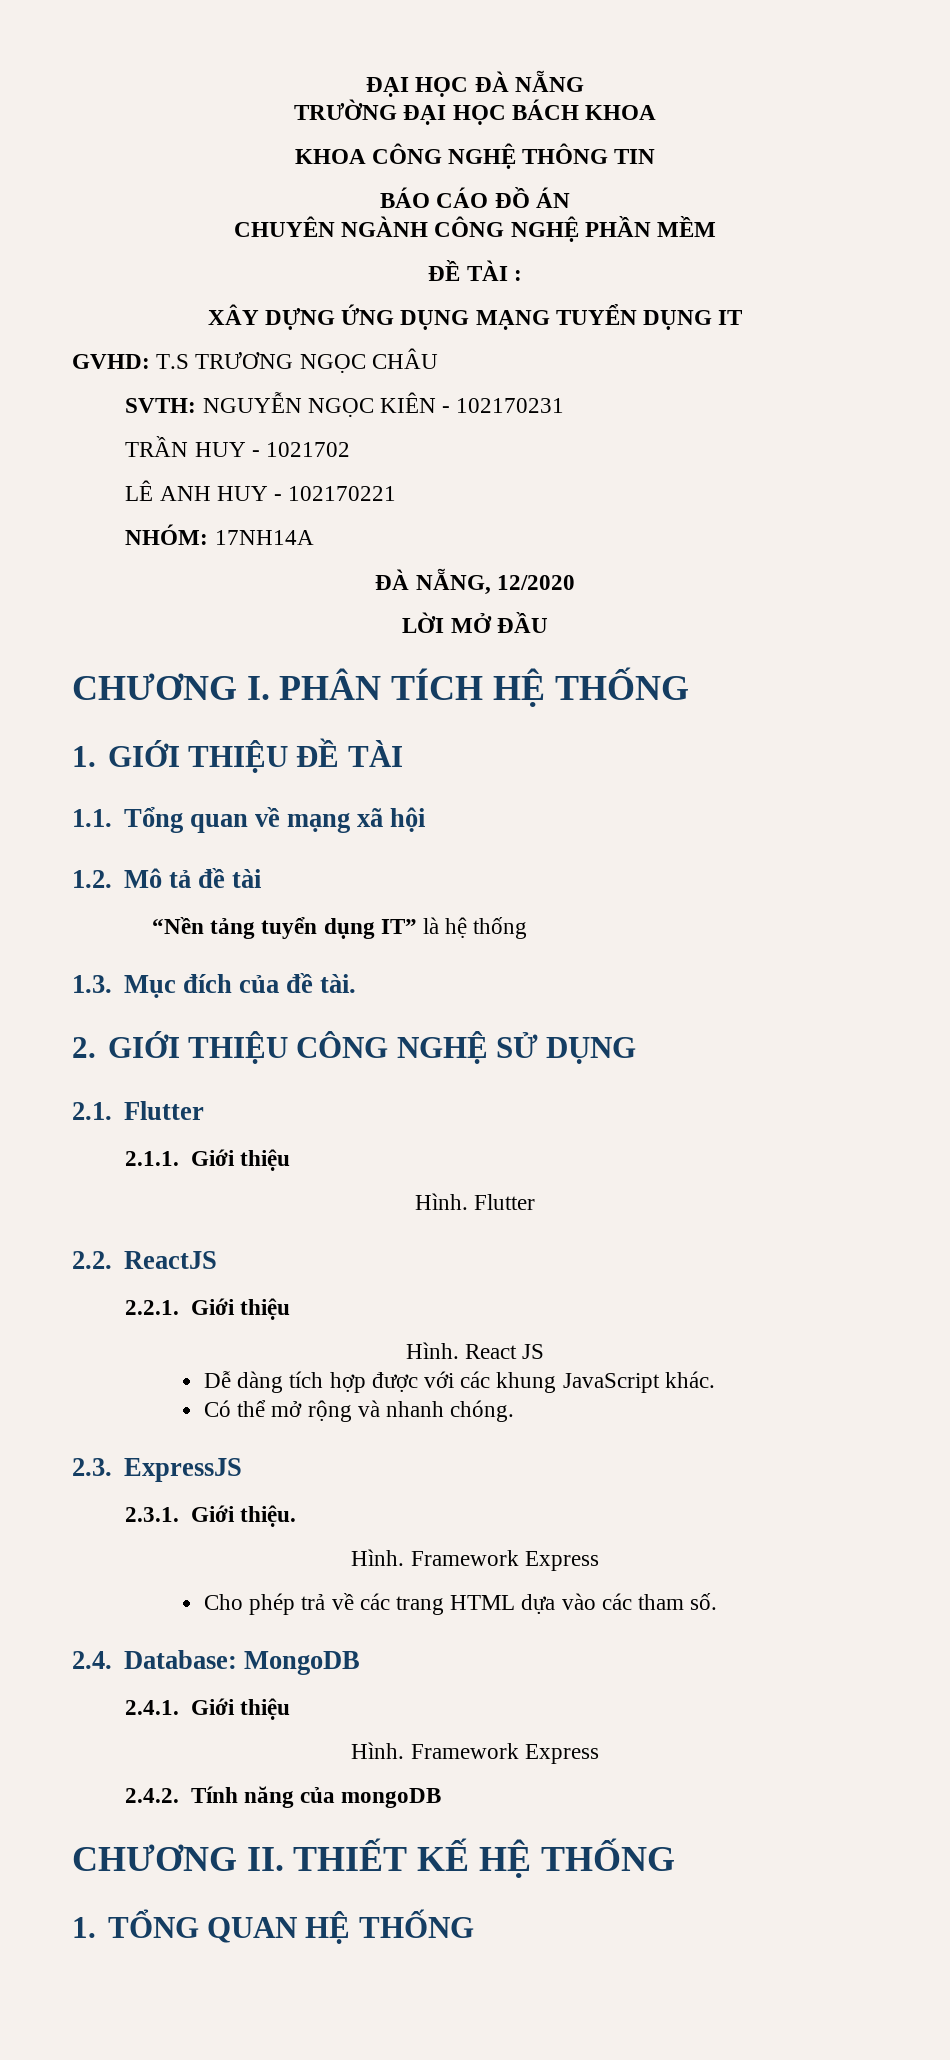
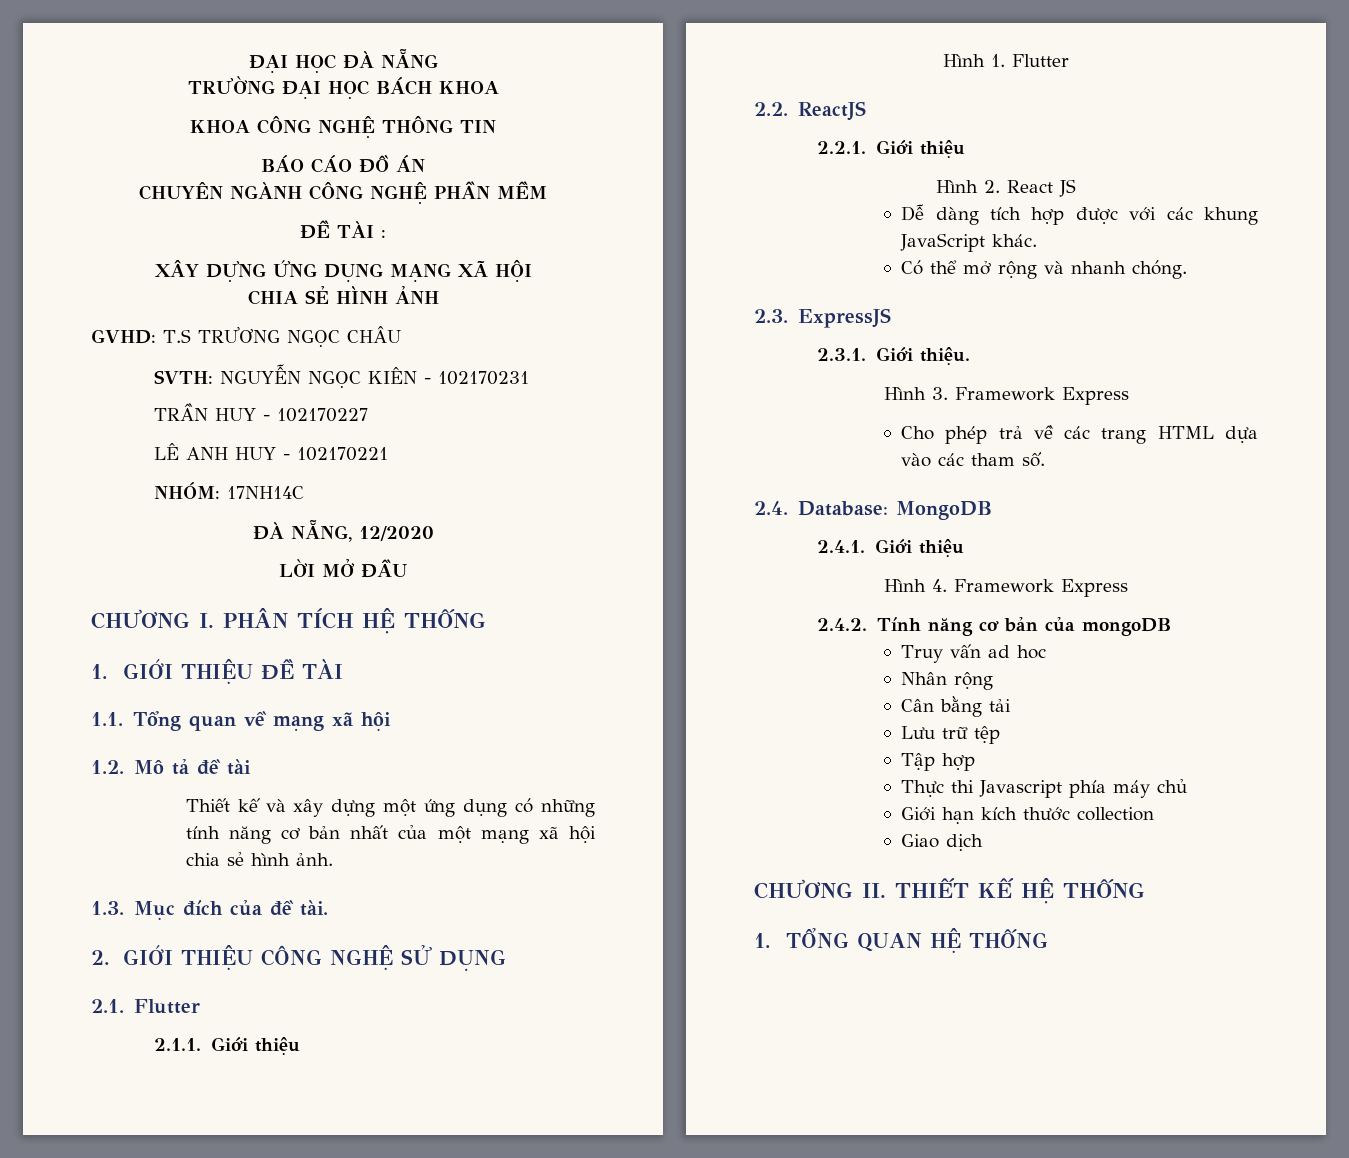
- XÂY DỰNG ỨNG DỤNG MẠNG TUYỂN DỤNG IT
+ XÂY DỰNG ỨNG DỤNG MẠNG XÃ HỘI
+ CHIA SẺ HÌNH ẢNH
- TRẦN HUY - 1021702
+ TRẦN HUY - 102170227
- NHÓM: 17NH14A
+ NHÓM: 17NH14C
- “Nền tảng tuyển dụng IT” là hệ thống
+ Thiết kế và xây dựng một ứng dụng có những tính năng cơ bản nhất của một mạng xã hội chia sẻ hình ảnh.
- Hình. Flutter
+ Hình 1. Flutter
- Hình. React JS
+ Hình 2. React JS
  2.3.1. Giới thiệu.
- Hình. Framework Express
+ Hình 3. Framework Express
  2.4.1. Giới thiệu
- Hình. Framework Express
+ Hình 4. Framework Express
- 2.4.2. Tính năng của mongoDB
+ 2.4.2. Tính năng cơ bản của mongoDB
+ Truy vấn ad hoc
+ Nhân rộng
+ Cân bằng tải
+ Lưu trữ tệp
+ Tập hợp
+ Thực thi Javascript phía máy chủ
+ Giới hạn kích thước collection
+ Giao dịch

